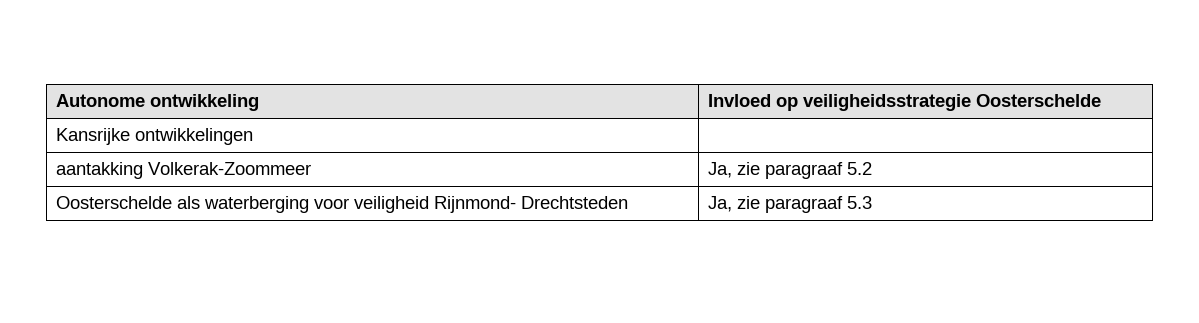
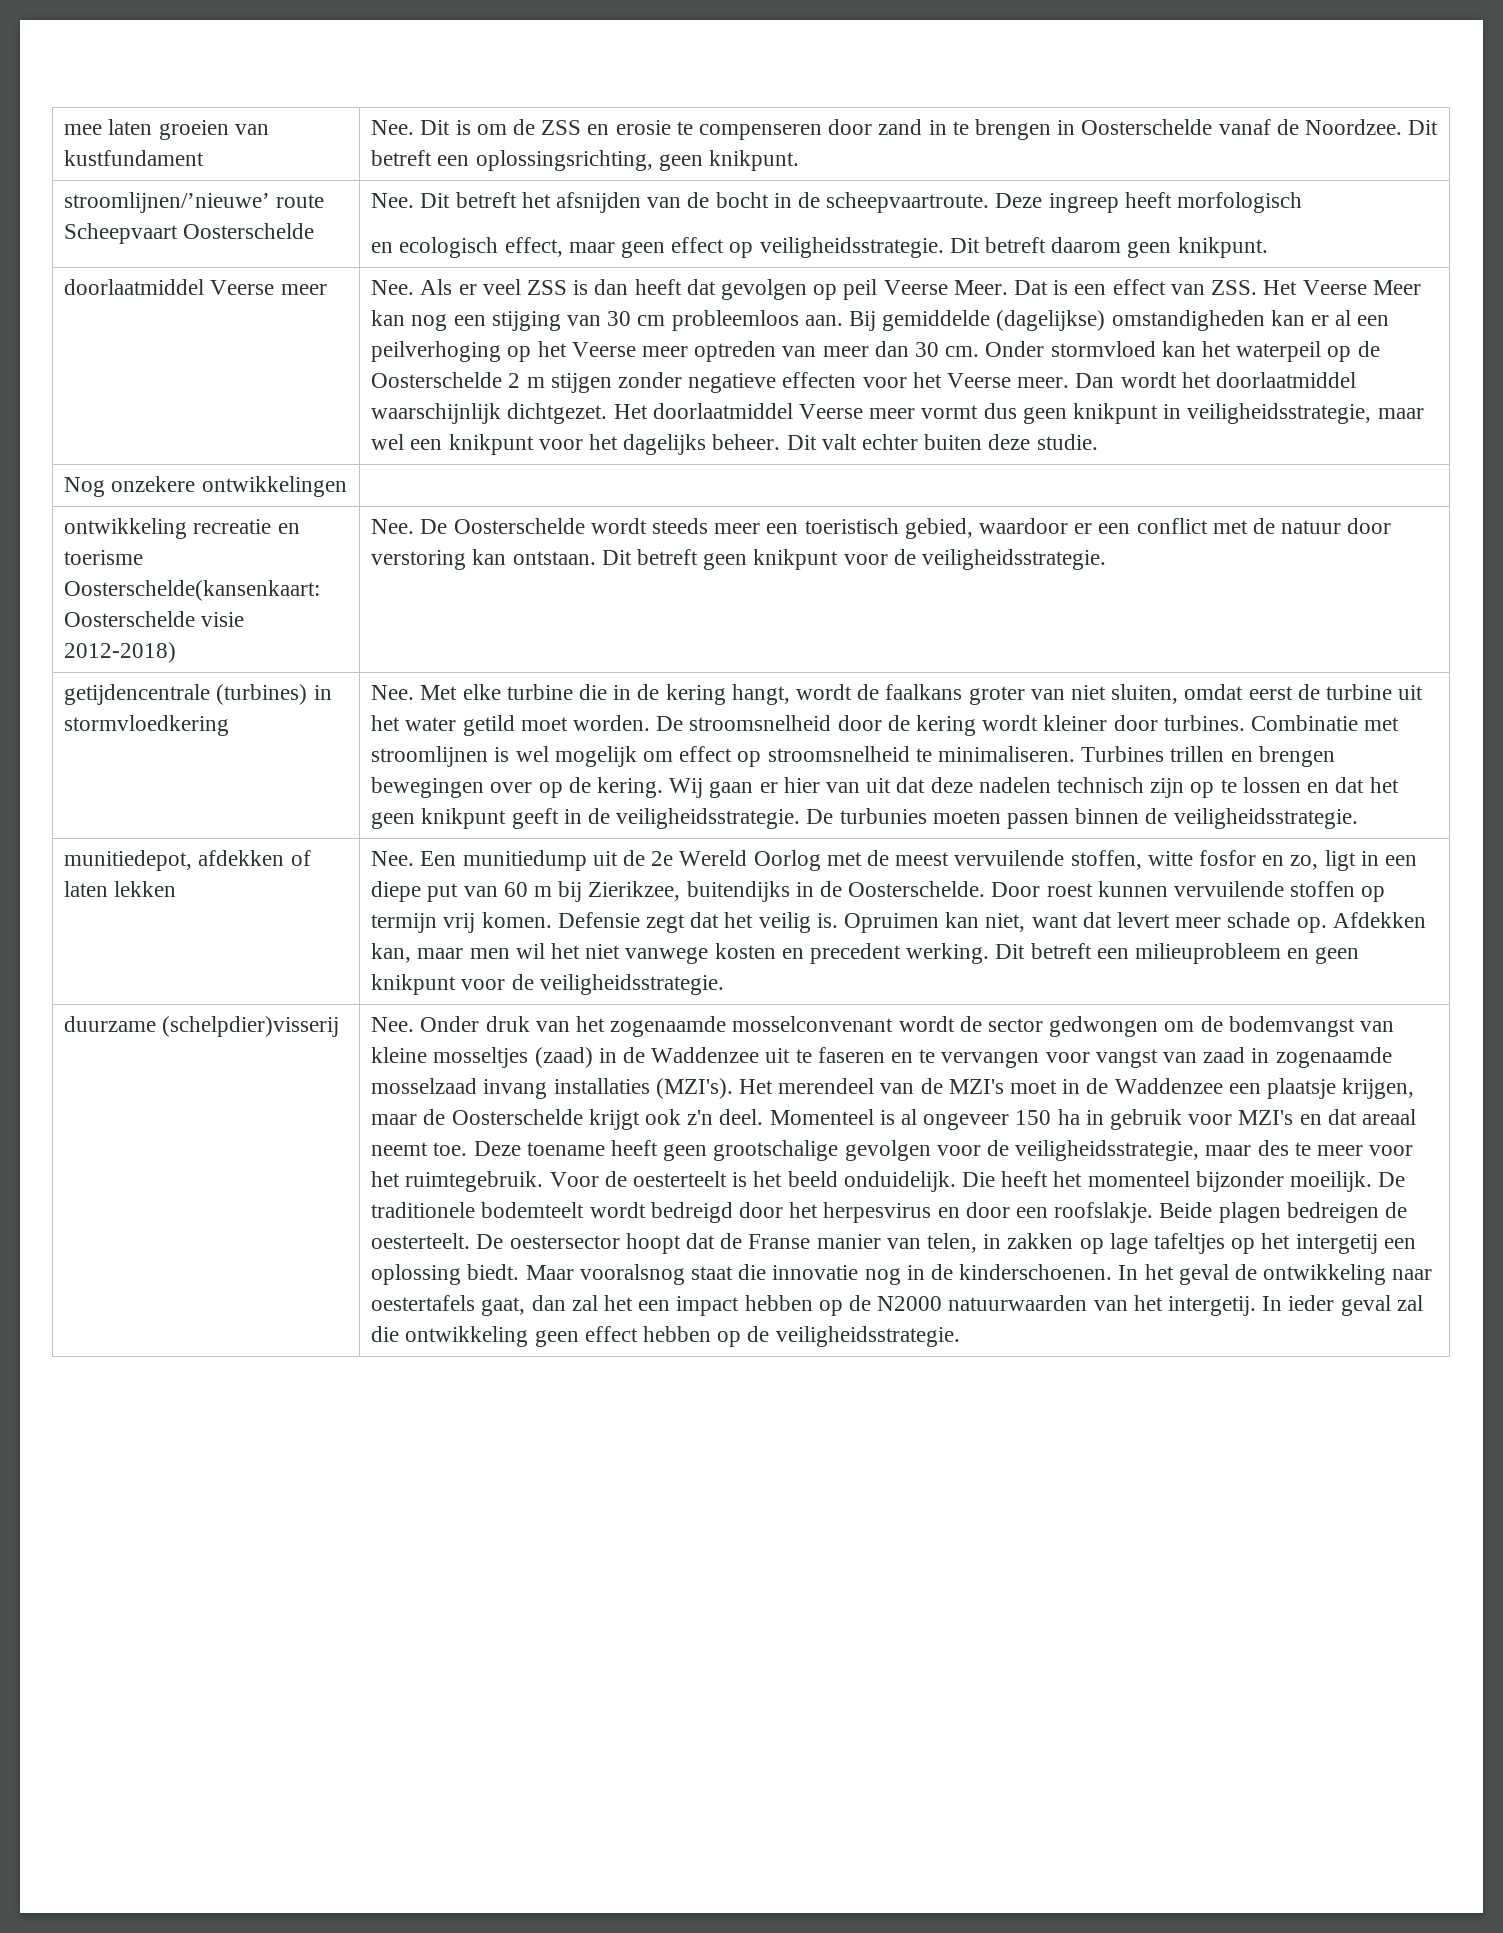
- Autonome ontwikkeling | Invloed op veiligheidsstrategie Oosterschelde
- Kansrijke ontwikkelingen |
- aantakking Volkerak-Zoommeer | Ja, zie paragraaf 5.2
- Oosterschelde als waterberging voor veiligheid Rijnmond- Drechtsteden | Ja, zie paragraaf 5.3
+ mee laten groeien van kustfundament | Nee. Dit is om de ZSS en erosie te compenseren door zand in te brengen in Oosterschelde vanaf de Noordzee. Dit betreft een oplossingsrichting, geen knikpunt.
+ stroomlijnen/’nieuwe’ route Scheepvaart Oosterschelde | Nee. Dit betreft het afsnijden van de bocht in de scheepvaartroute. Deze ingreep heeft morfologisch
+ en ecologisch effect, maar geen effect op veiligheidsstrategie. Dit betreft daarom geen knikpunt.
+ doorlaatmiddel Veerse meer | Nee. Als er veel ZSS is dan heeft dat gevolgen op peil Veerse Meer. Dat is een effect van ZSS. Het Veerse Meer kan nog een stijging van 30 cm probleemloos aan. Bij gemiddelde (dagelijkse) omstandigheden kan er al een peilverhoging op het Veerse meer optreden van meer dan 30 cm. Onder stormvloed kan het waterpeil op de Oosterschelde 2 m stijgen zonder negatieve effecten voor het Veerse meer. Dan wordt het doorlaatmiddel waarschijnlijk dichtgezet. Het doorlaatmiddel Veerse meer vormt dus geen knikpunt in veiligheidsstrategie, maar wel een knikpunt voor het dagelijks beheer. Dit valt echter buiten deze studie.
+ Nog onzekere ontwikkelingen |
+ ontwikkeling recreatie en toerisme Oosterschelde(kansenkaart: Oosterschelde visie 2012-2018) | Nee. De Oosterschelde wordt steeds meer een toeristisch gebied, waardoor er een conflict met de natuur door verstoring kan ontstaan. Dit betreft geen knikpunt voor de veiligheidsstrategie.
+ getijdencentrale (turbines) in stormvloedkering | Nee. Met elke turbine die in de kering hangt, wordt de faalkans groter van niet sluiten, omdat eerst de turbine uit het water getild moet worden. De stroomsnelheid door de kering wordt kleiner door turbines. Combinatie met stroomlijnen is wel mogelijk om effect op stroomsnelheid te minimaliseren. Turbines trillen en brengen bewegingen over op de kering. Wij gaan er hier van uit dat deze nadelen technisch zijn op te lossen en dat het geen knikpunt geeft in de veiligheidsstrategie. De turbunies moeten passen binnen de veiligheidsstrategie.
+ munitiedepot, afdekken of laten lekken | Nee. Een munitiedump uit de 2e Wereld Oorlog met de meest vervuilende stoffen, witte fosfor en zo, ligt in een diepe put van 60 m bij Zierikzee, buitendijks in de Oosterschelde. Door roest kunnen vervuilende stoffen op termijn vrij komen. Defensie zegt dat het veilig is. Opruimen kan niet, want dat levert meer schade op. Afdekken kan, maar men wil het niet vanwege kosten en precedent werking. Dit betreft een milieuprobleem en geen knikpunt voor de veiligheidsstrategie.
+ duurzame (schelpdier)visserij | Nee. Onder druk van het zogenaamde mosselconvenant wordt de sector gedwongen om de bodemvangst van kleine mosseltjes (zaad) in de Waddenzee uit te faseren en te vervangen voor vangst van zaad in zogenaamde mosselzaad invang installaties (MZI's). Het merendeel van de MZI's moet in de Waddenzee een plaatsje krijgen, maar de Oosterschelde krijgt ook z'n deel. Momenteel is al ongeveer 150 ha in gebruik voor MZI's en dat areaal neemt toe. Deze toename heeft geen grootschalige gevolgen voor de veiligheidsstrategie, maar des te meer voor het ruimtegebruik. Voor de oesterteelt is het beeld onduidelijk. Die heeft het momenteel bijzonder moeilijk. De traditionele bodemteelt wordt bedreigd door het herpesvirus en door een roofslakje. Beide plagen bedreigen de oesterteelt. De oestersector hoopt dat de Franse manier van telen, in zakken op lage tafeltjes op het intergetij een oplossing biedt. Maar vooralsnog staat die innovatie nog in de kinderschoenen. In het geval de ontwikkeling naar oestertafels gaat, dan zal het een impact hebben op de N2000 natuurwaarden van het intergetij. In ieder geval zal die ontwikkeling geen effect hebben op de veiligheidsstrategie.

